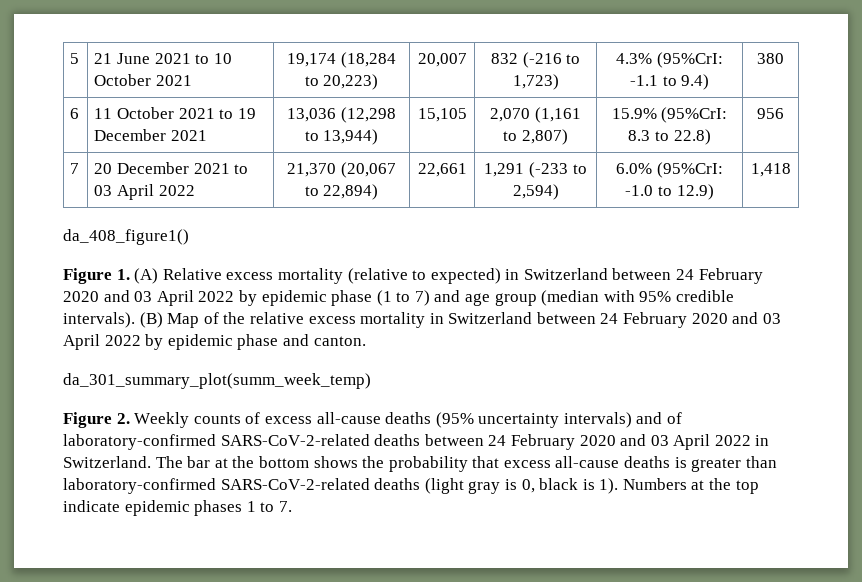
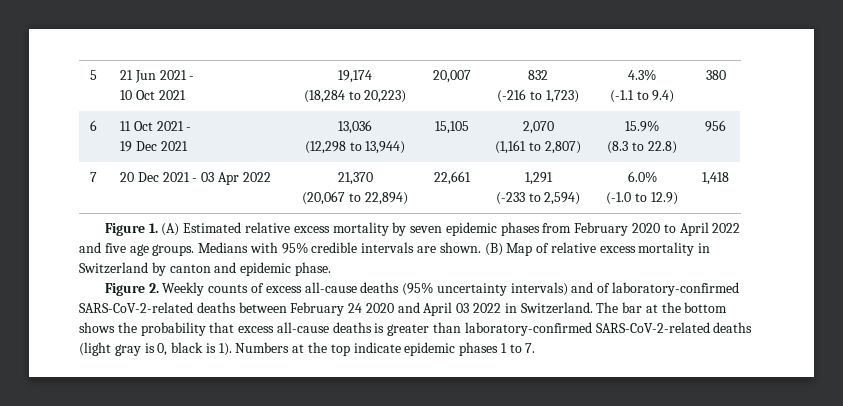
- 5 | 21 June 2021 to 10 October 2021 | 19,174 (18,284 to 20,223) | 20,007 | 832 (-216 to 1,723) | 4.3% (95%CrI: -1.1 to 9.4) | 380
+ 5 | 21 Jun 2021 -
+ 10 Oct 2021 | 19,174
+ (18,284 to 20,223) | 20,007 | 832
+ (-216 to 1,723) | 4.3%
+ (-1.1 to 9.4) | 380
- 6 | 11 October 2021 to 19 December 2021 | 13,036 (12,298 to 13,944) | 15,105 | 2,070 (1,161 to 2,807) | 15.9% (95%CrI: 8.3 to 22.8) | 956
+ 6 | 11 Oct 2021 -
+ 19 Dec 2021 | 13,036
+ (12,298 to 13,944) | 15,105 | 2,070
+ (1,161 to 2,807) | 15.9%
+ (8.3 to 22.8) | 956
- 7 | 20 December 2021 to 03 April 2022 | 21,370 (20,067 to 22,894) | 22,661 | 1,291 (-233 to 2,594) | 6.0% (95%CrI: -1.0 to 12.9) | 1,418
+ 7 | 20 Dec 2021 - 03 Apr 2022 | 21,370
+ (20,067 to 22,894) | 22,661 | 1,291
+ (-233 to 2,594) | 6.0%
+ (-1.0 to 12.9) | 1,418
- da_408_figure1()
- Figure 1. (A) Relative excess mortality (relative to expected) in Switzerland between 24 February 2020 and 03 April 2022 by epidemic phase (1 to 7) and age group (median with 95% credible intervals).
+ Figure 1. (A) Estimated relative excess mortality by seven epidemic phases from February 2020 to April 2022 and five age groups. Medians with 95% credible intervals are shown.
- (B) Map of the relative excess mortality in Switzerland between 24 February 2020 and 03 April 2022 by epidemic phase and canton.
- da_301_summary_plot(summ_week_temp)
+ (B) Map of relative excess mortality in Switzerland by canton and epidemic phase.
- Figure 2. Weekly counts of excess all-cause deaths (95% uncertainty intervals) and of laboratory-confirmed SARS-CoV-2-related deaths between 24 February 2020 and 03 April 2022 in Switzerland.
+ Figure 2. Weekly counts of excess all-cause deaths (95% uncertainty intervals) and of laboratory-confirmed SARS-CoV-2-related deaths between February 24 2020 and April 03 2022 in Switzerland.

